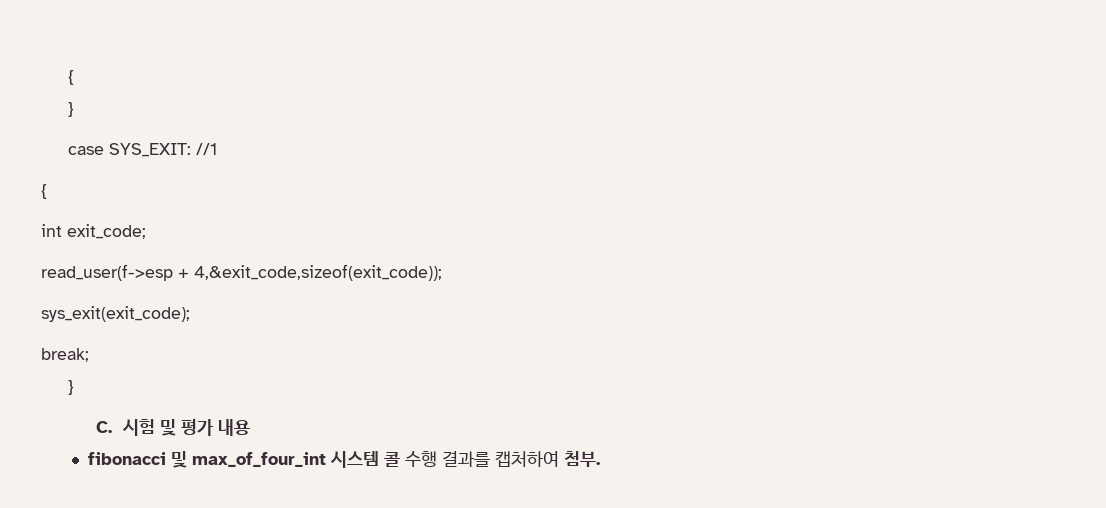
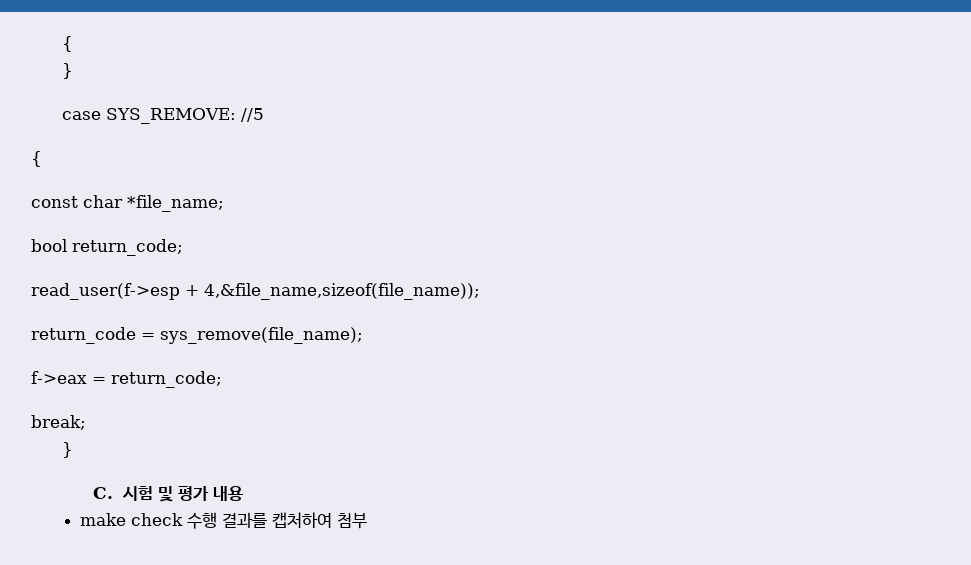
- case SYS_EXIT: //1
+ case SYS_REMOVE: //5
  {
- int exit_code;
- read_user(f->esp + 4,&exit_code,sizeof(exit_code));
- sys_exit(exit_code);
+ const char *file_name;
+ bool return_code;
+ read_user(f->esp + 4,&file_name,sizeof(file_name));
+ return_code = sys_remove(file_name);
+ f->eax = return_code;
- fibonacci 및 max_of_four_int 시스템 콜 수행 결과를 캡처하여 첨부.
+ make check 수행 결과를 캡처하여 첨부

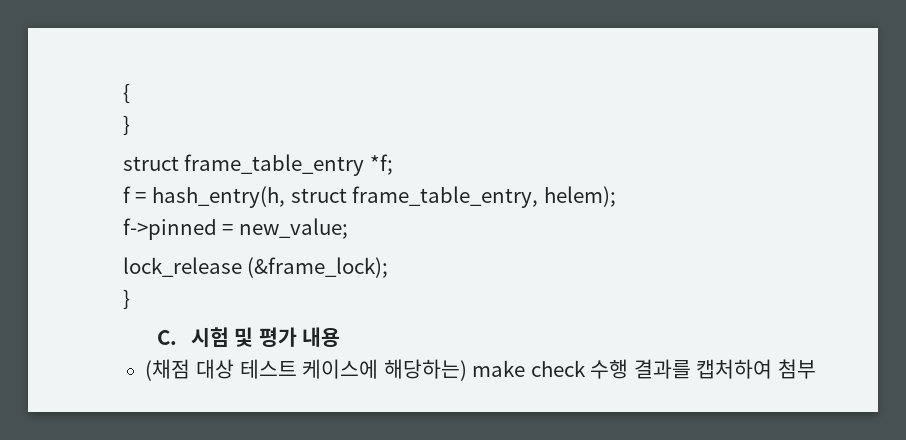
- case SYS_REMOVE: //5
- {
- const char *file_name;
- bool return_code;
- read_user(f->esp + 4,&file_name,sizeof(file_name));
- return_code = sys_remove(file_name);
- f->eax = return_code;
- break;
+ struct frame_table_entry *f;
+ f = hash_entry(h, struct frame_table_entry, helem);
+ f->pinned = new_value;
+ lock_release (&frame_lock);
- make check 수행 결과를 캡처하여 첨부
+ (채점 대상 테스트 케이스에 해당하는) make check 수행 결과를 캡처하여 첨부

